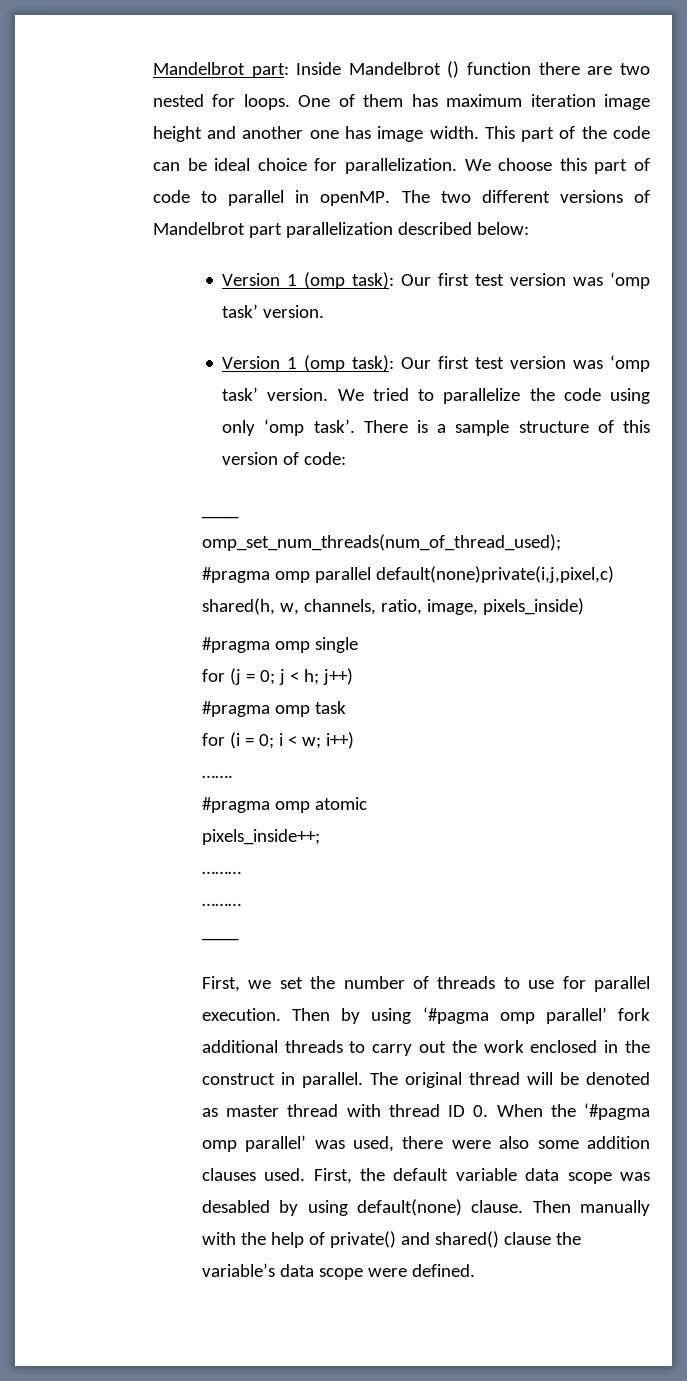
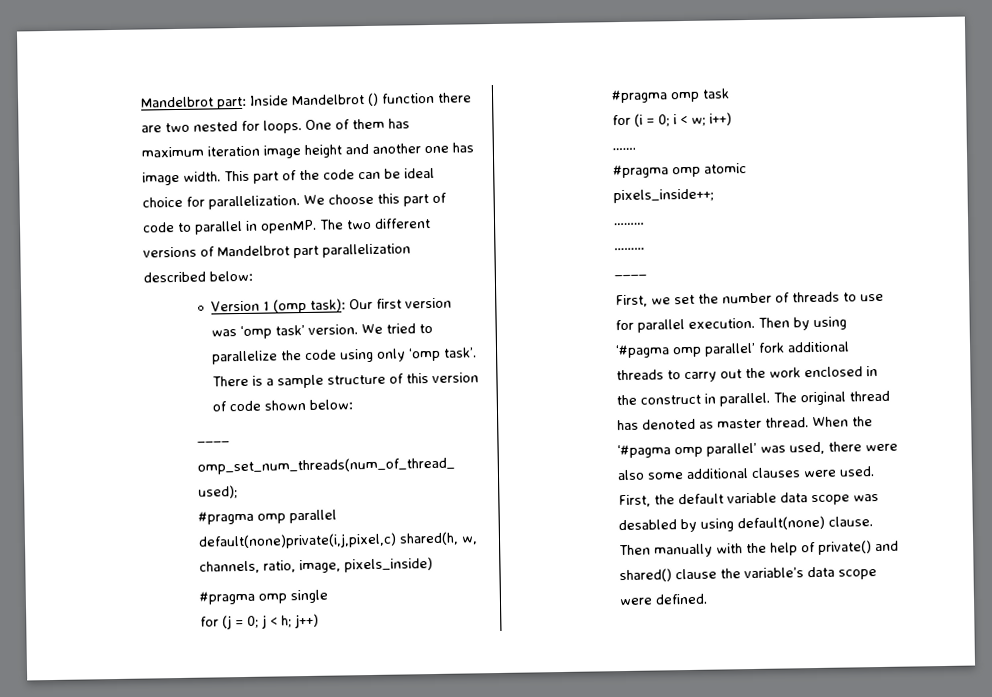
  The two different versions of Mandelbrot part parallelization described below:
- Version 1 (omp task): Our first test version was ‘omp task’ version.
- Version 1 (omp task): Our first test version was ‘omp task’ version.
+ Version 1 (omp task): Our first version was ‘omp task’ version.
- There is a sample structure of this version of code:
+ There is a sample structure of this version of code shown below:
- The original thread will be denoted as master thread with thread ID 0. When the ‘#pagma omp parallel’ was used, there were also some addition clauses used.
+ The original thread has denoted as master thread. When the ‘#pagma omp parallel’ was used, there were also some additional clauses were used.

